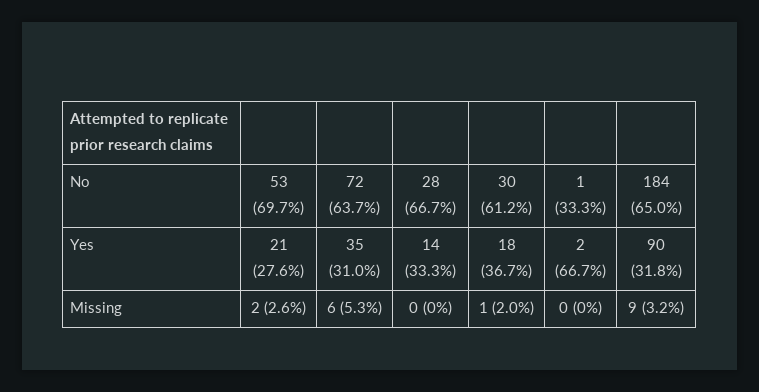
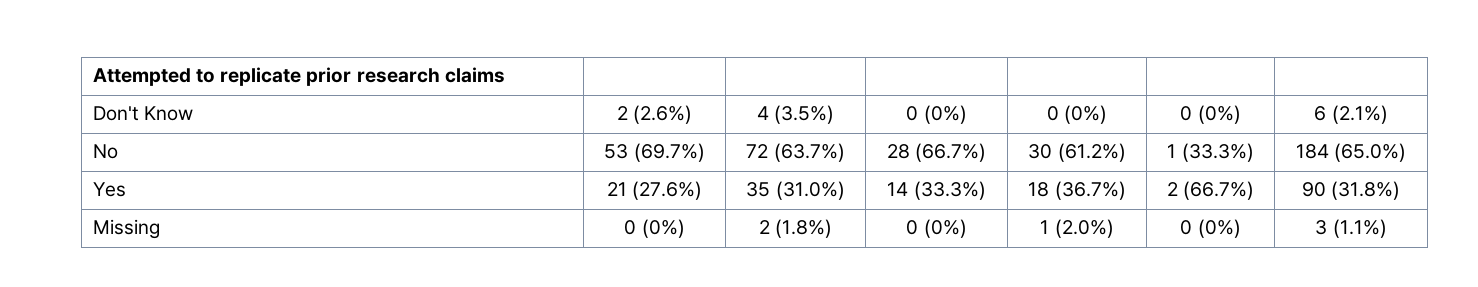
+ Don't Know | 2 (2.6%) | 4 (3.5%) | 0 (0%) | 0 (0%) | 0 (0%) | 6 (2.1%)
- Missing | 2 (2.6%) | 6 (5.3%) | 0 (0%) | 1 (2.0%) | 0 (0%) | 9 (3.2%)
+ Missing | 0 (0%) | 2 (1.8%) | 0 (0%) | 1 (2.0%) | 0 (0%) | 3 (1.1%)

